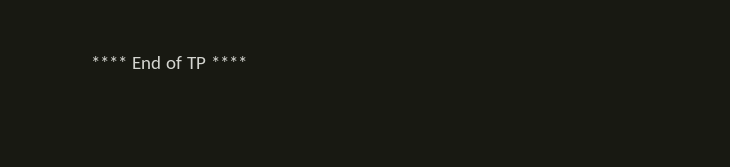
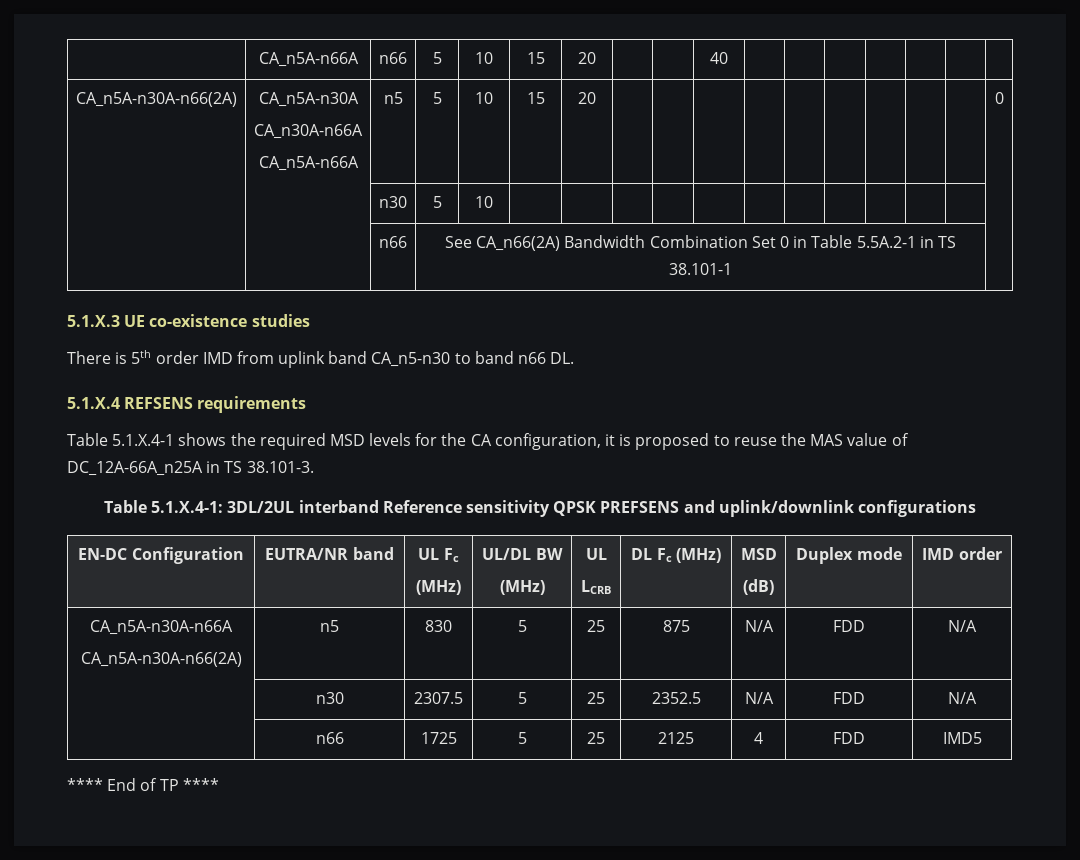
+ | CA_n5A-n66A | n66 | 5 | 10 | 15 | 20 | | | 40 | | | | | | |
+ CA_n5A-n30A-n66(2A) | CA_n5A-n30A
+ CA_n30A-n66A
+ CA_n5A-n66A | n5 | 5 | 10 | 15 | 20 | | | | | | | | | | 0
+ | | n30 | 5 | 10 | | | | | | | | | | | |
+ | | n66 | See CA_n66(2A) Bandwidth Combination Set 0 in Table 5.5A.2-1 in TS 38.101-1 |
+ 5.1.X.3 UE co-existence studies
+ There is 5th order IMD from uplink band CA_n5-n30 to band n66 DL.
+ 5.1.X.4 REFSENS requirements
+ Table 5.1.X.4-1 shows the required MSD levels for the CA configuration, it is proposed to reuse the MAS value of DC_12A-66A_n25A in TS 38.101-3.
+ Table 5.1.X.4-1: 3DL/2UL interband Reference sensitivity QPSK PREFSENS and uplink/downlink configurations
+ EN-DC Configuration | EUTRA/NR band | UL Fc
+ (MHz) | UL/DL BW
+ (MHz) | UL
+ LCRB | DL Fc (MHz) | MSD
+ (dB) | Duplex mode | IMD order
+ CA_n5A-n30A-n66A
+ CA_n5A-n30A-n66(2A) | n5 | 830 | 5 | 25 | 875 | N/A | FDD | N/A
+ | n30 | 2307.5 | 5 | 25 | 2352.5 | N/A | FDD | N/A
+ | n66 | 1725 | 5 | 25 | 2125 | 4 | FDD | IMD5

